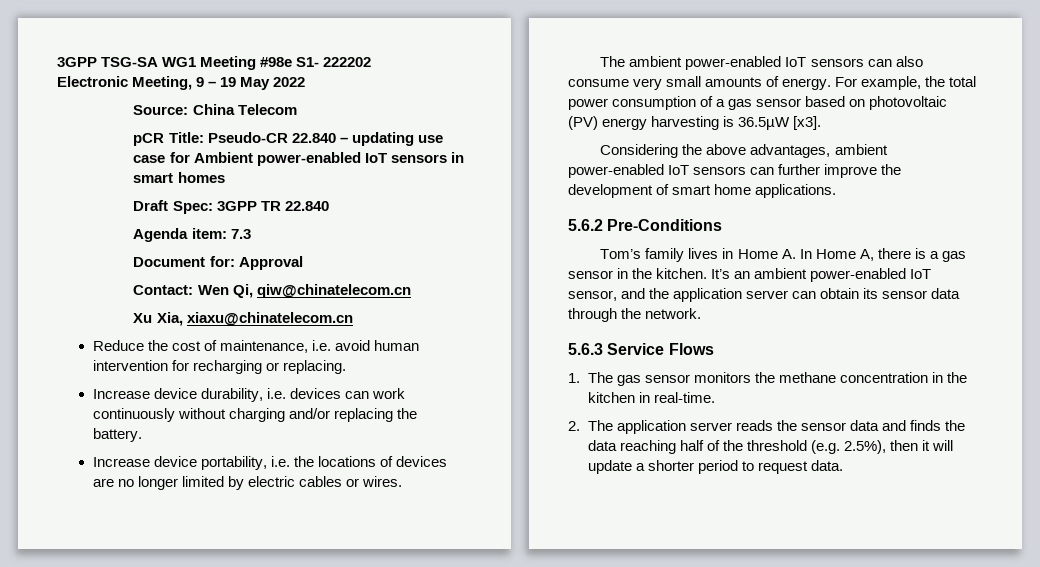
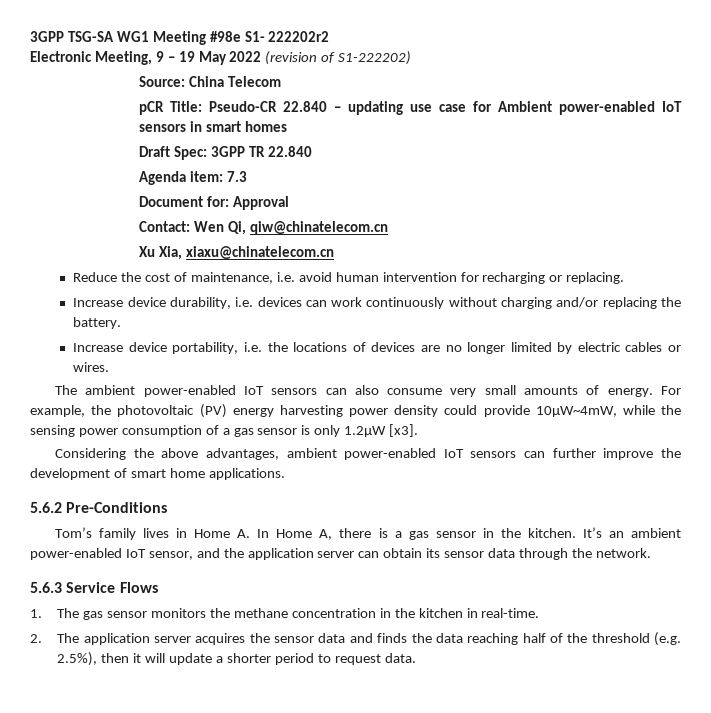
- 3GPP TSG-SA WG1 Meeting #98e S1- 222202
+ 3GPP TSG-SA WG1 Meeting #98e S1- 222202r2
- Electronic Meeting, 9 – 19 May 2022
+ Electronic Meeting, 9 – 19 May 2022 (revision of S1-222202)
- For example, the total power consumption of a gas sensor based on photovoltaic (PV) energy harvesting is 36.5µW [x3].
+ For example, the photovoltaic (PV) energy harvesting power density could provide 10µW~4mW, while the sensing power consumption of a gas sensor is only 1.2µW [x3].
- 2. The application server reads the sensor data and finds the data reaching half of the threshold (e.g. 2.5%), then it will update a shorter period to request data.
+ 2. The application server acquires the sensor data and finds the data reaching half of the threshold (e.g. 2.5%), then it will update a shorter period to request data.

